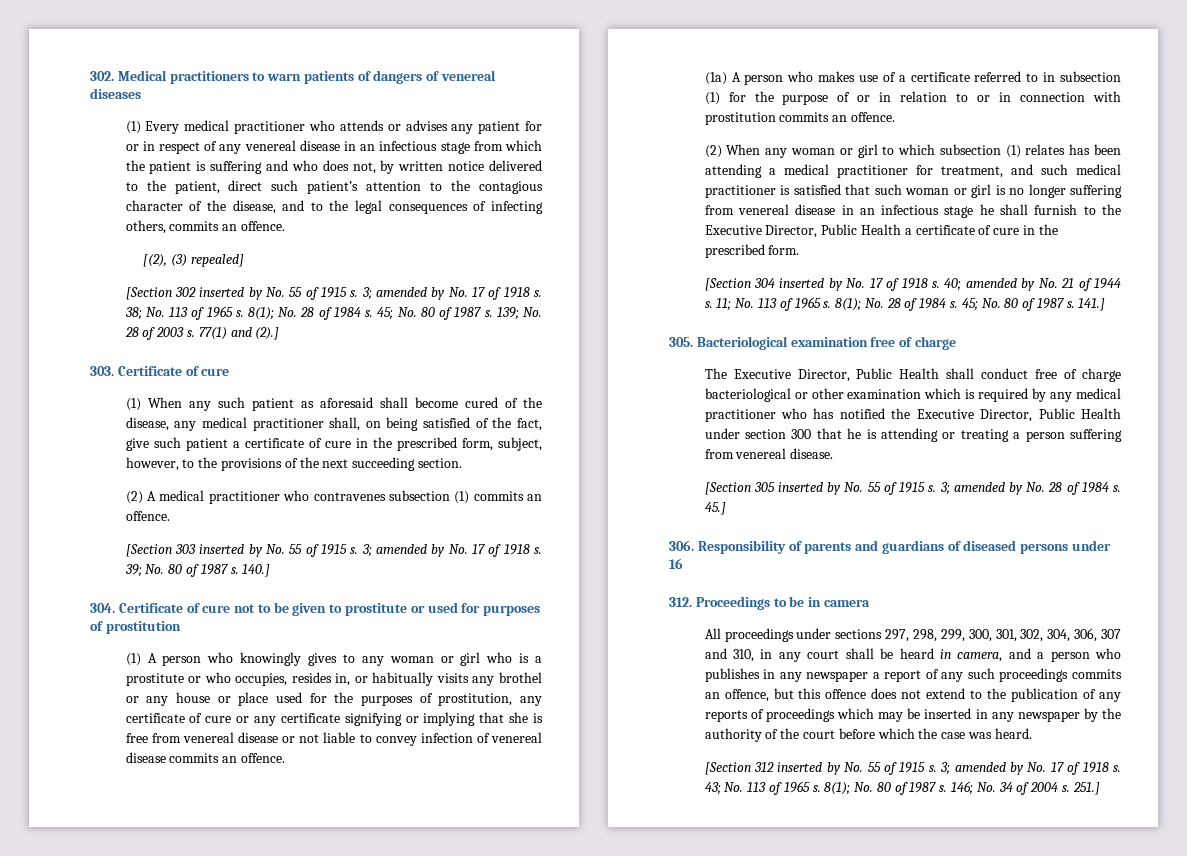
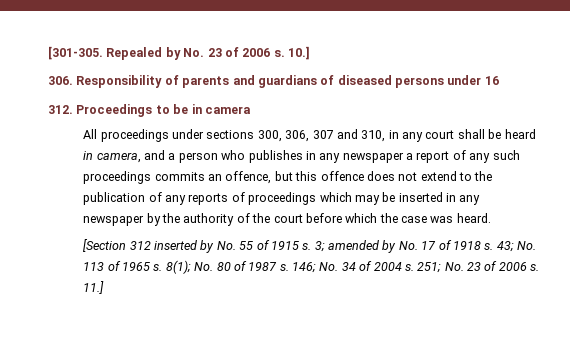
- 302. Medical practitioners to warn patients of dangers of venereal diseases
- (1) Every medical practitioner who attends or advises any patient for or in respect of any venereal disease in an infectious stage from which the patient is suffering and who does not, by written notice delivered to the patient, direct such patient’s attention to the contagious character of the disease, and to the legal consequences of infecting others, commits an offence.
- [(2), (3) repealed]
- [Section 302 inserted by No. 55 of 1915 s. 3; amended by No. 17 of 1918 s. 38; No. 113 of 1965 s. 8(1); No. 28 of 1984 s. 45; No. 80 of 1987 s. 139; No. 28 of 2003 s. 77(1) and (2).]
- 303. Certificate of cure
- (1) When any such patient as aforesaid shall become cured of the disease, any medical practitioner shall, on being satisfied of the fact, give such patient a certificate of cure in the prescribed form, subject, however, to the provisions of the next succeeding section.
- (2) A medical practitioner who contravenes subsection (1) commits an offence.
- [Section 303 inserted by No. 55 of 1915 s. 3; amended by No. 17 of 1918 s. 39; No. 80 of 1987 s. 140.]
- 304. Certificate of cure not to be given to prostitute or used for purposes of prostitution
- (1) A person who knowingly gives to any woman or girl who is a prostitute or who occupies, resides in, or habitually visits any brothel or any house or place used for the purposes of prostitution, any certificate of cure or any certificate signifying or implying that she is free from venereal disease or not liable to convey infection of venereal disease commits an offence.
- (1a) A person who makes use of a certificate referred to in subsection (1) for the purpose of or in relation to or in connection with prostitution commits an offence.
- (2) When any woman or girl to which subsection (1) relates has been attending a medical practitioner for treatment, and such medical practitioner is satisfied that such woman or girl is no longer suffering from venereal disease in an infectious stage he shall furnish to the Executive Director, Public Health a certificate of cure in the prescribed form.
- [Section 304 inserted by No. 17 of 1918 s. 40; amended by No. 21 of 1944 s. 11; No. 113 of 1965 s. 8(1); No. 28 of 1984 s. 45; No. 80 of 1987 s. 141.]
- 305. Bacteriological examination free of charge
- The Executive Director, Public Health shall conduct free of charge bacteriological or other examination which is required by any medical practitioner who has notified the Executive Director, Public Health under section 300 that he is attending or treating a person suffering from venereal disease.
- [Section 305 inserted by No. 55 of 1915 s. 3; amended by No. 28 of 1984 s. 45.]
+ [301-305. Repealed by No. 23 of 2006 s. 10.]
- All proceedings under sections 297, 298, 299, 300, 301, 302, 304, 306, 307 and 310, in any court shall be heard in camera, and a person who publishes in any newspaper a report of any such proceedings commits an offence, but this offence does not extend to the publication of any reports of proceedings which may be inserted in any newspaper by the authority of the court before which the case was heard.
+ All proceedings under sections 300, 306, 307 and 310, in any court shall be heard in camera, and a person who publishes in any newspaper a report of any such proceedings commits an offence, but this offence does not extend to the publication of any reports of proceedings which may be inserted in any newspaper by the authority of the court before which the case was heard.
- 251.]
+ 251; No. 23 of 2006 s. 11.]

